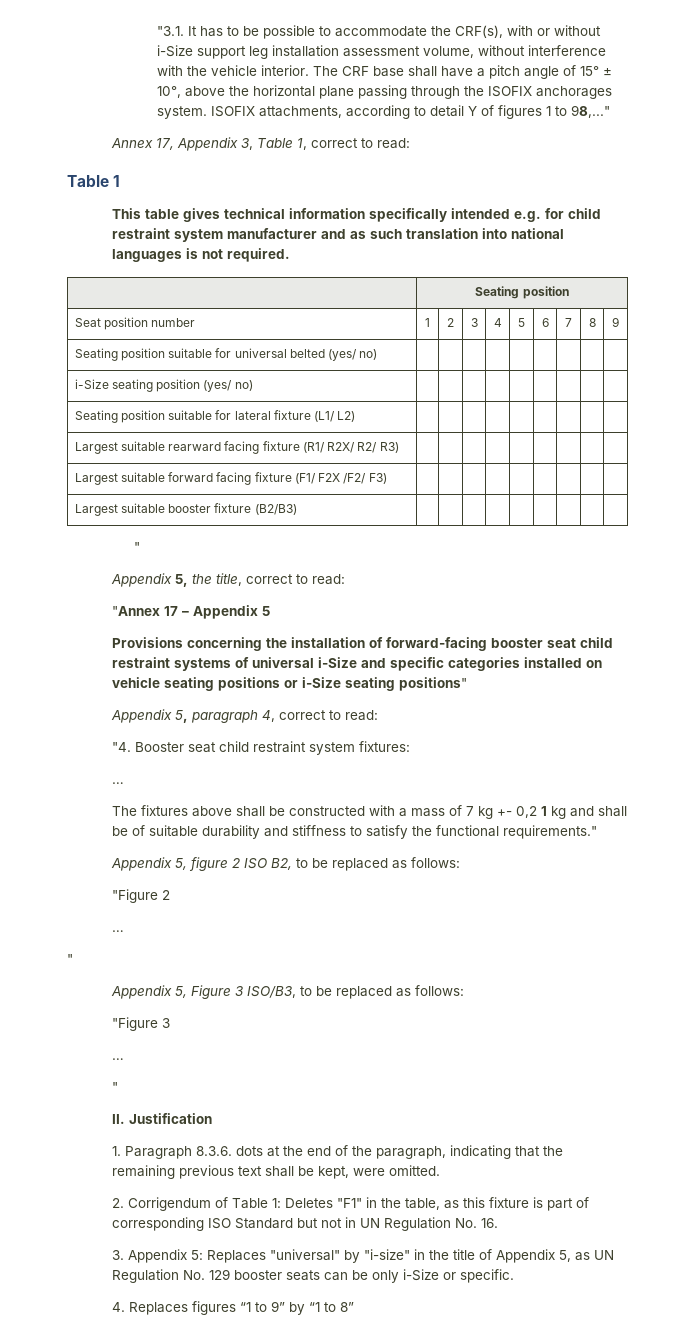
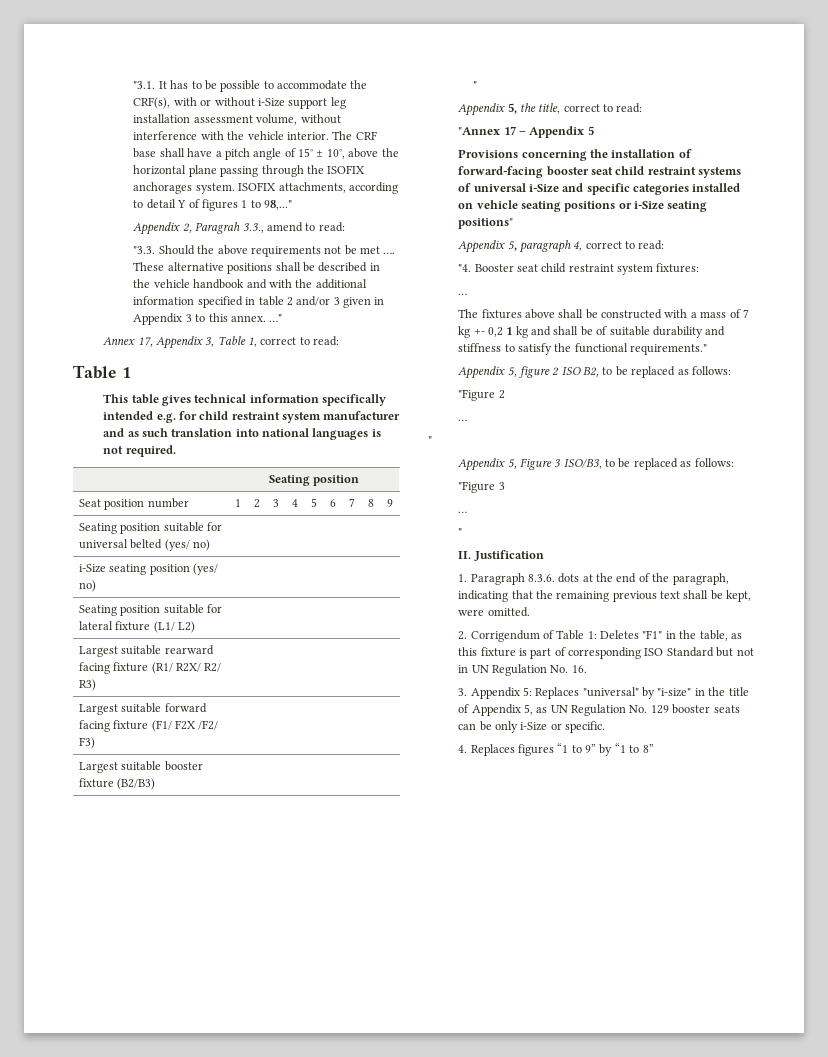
+ Appendix 2, Paragrah 3.3., amend to read:
+ "3.3. Should the above requirements not be met …. These alternative positions shall be described in the vehicle handbook and with the additional information specified in table 2 and/or 3 given in Appendix 3 to this annex. …"

